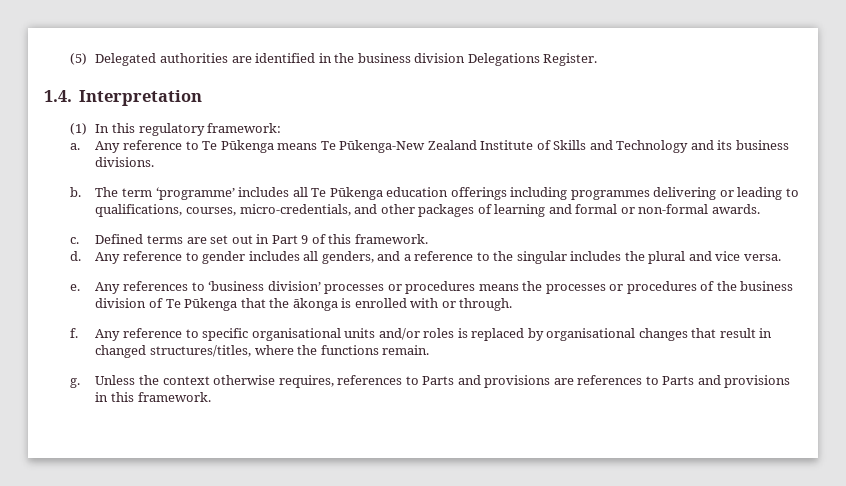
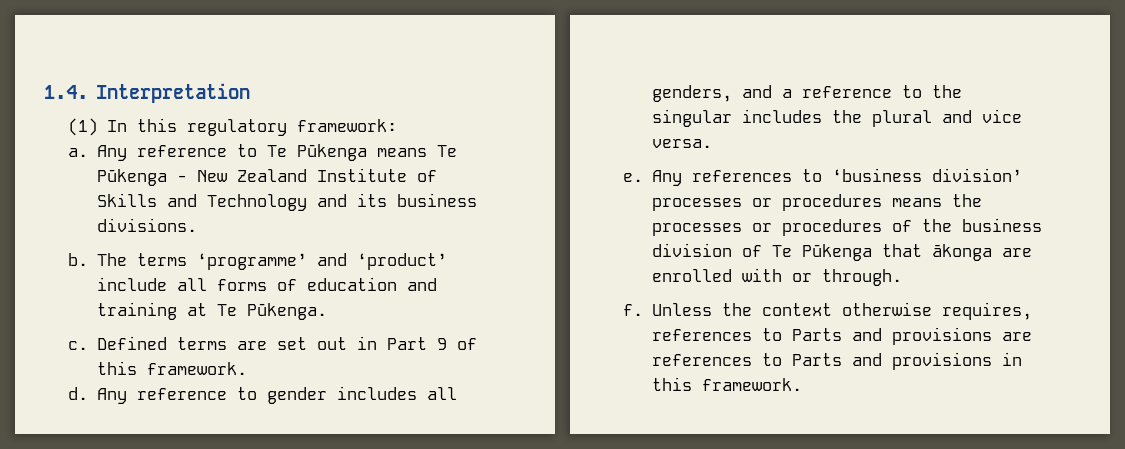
- (5) Delegated authorities are identified in the business division Delegations Register.
- Any reference to Te Pūkenga means Te Pūkenga-New Zealand Institute of Skills and Technology and its business divisions.
+ Any reference to Te Pūkenga means Te Pūkenga - New Zealand Institute of Skills and Technology and its business divisions.
- The term ‘programme’ includes all Te Pūkenga education offerings including programmes delivering or leading to qualifications, courses, micro-credentials, and other packages of learning and formal or non-formal awards.
+ The terms ‘programme’ and ‘product’ include all forms of education and training at Te Pūkenga.
- Any references to ‘business division’ processes or procedures means the processes or procedures of the business division of Te Pūkenga that the ākonga is enrolled with or through.
+ Any references to ‘business division’ processes or procedures means the processes or procedures of the business division of Te Pūkenga that ākonga are enrolled with or through.
- Any reference to specific organisational units and/or roles is replaced by organisational changes that result in changed structures/titles, where the functions remain.
- g.

